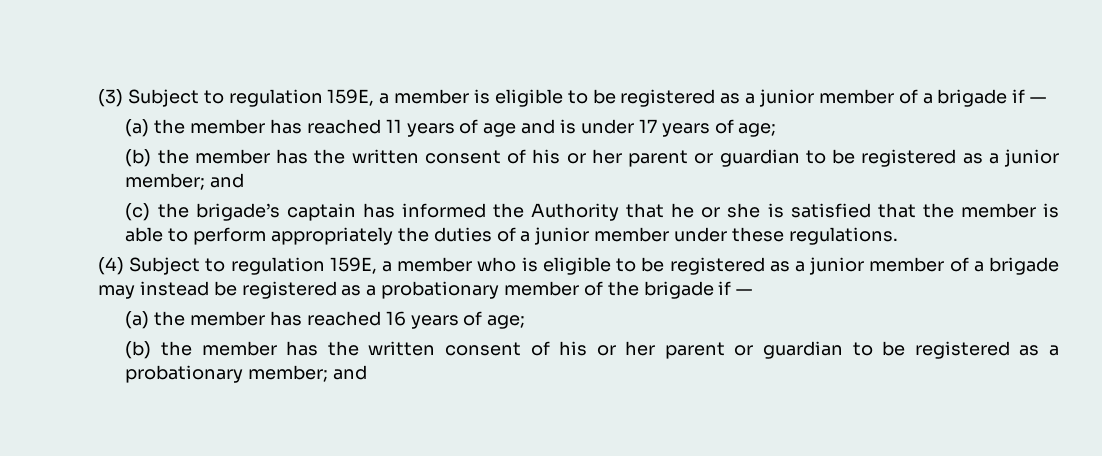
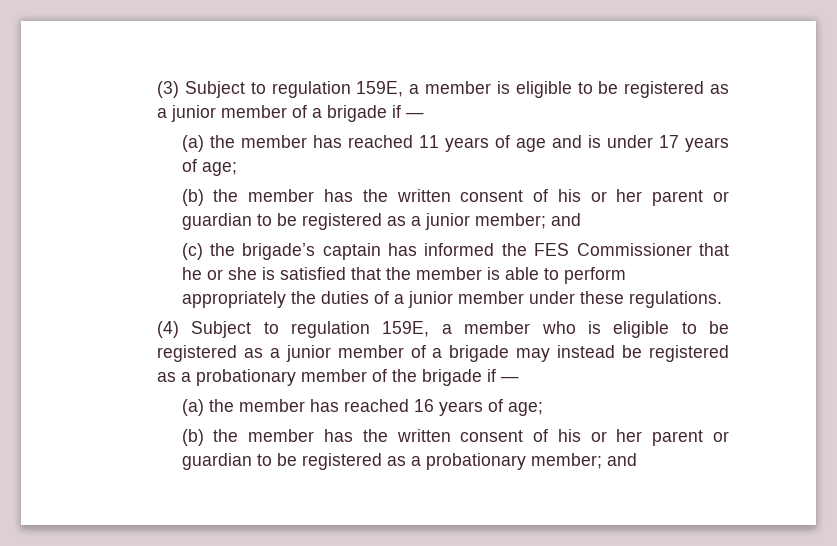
- (c) the brigade’s captain has informed the Authority that he or she is satisfied that the member is able to perform appropriately the duties of a junior member under these regulations.
+ (c) the brigade’s captain has informed the FES Commissioner that he or she is satisfied that the member is able to perform appropriately the duties of a junior member under these regulations.

